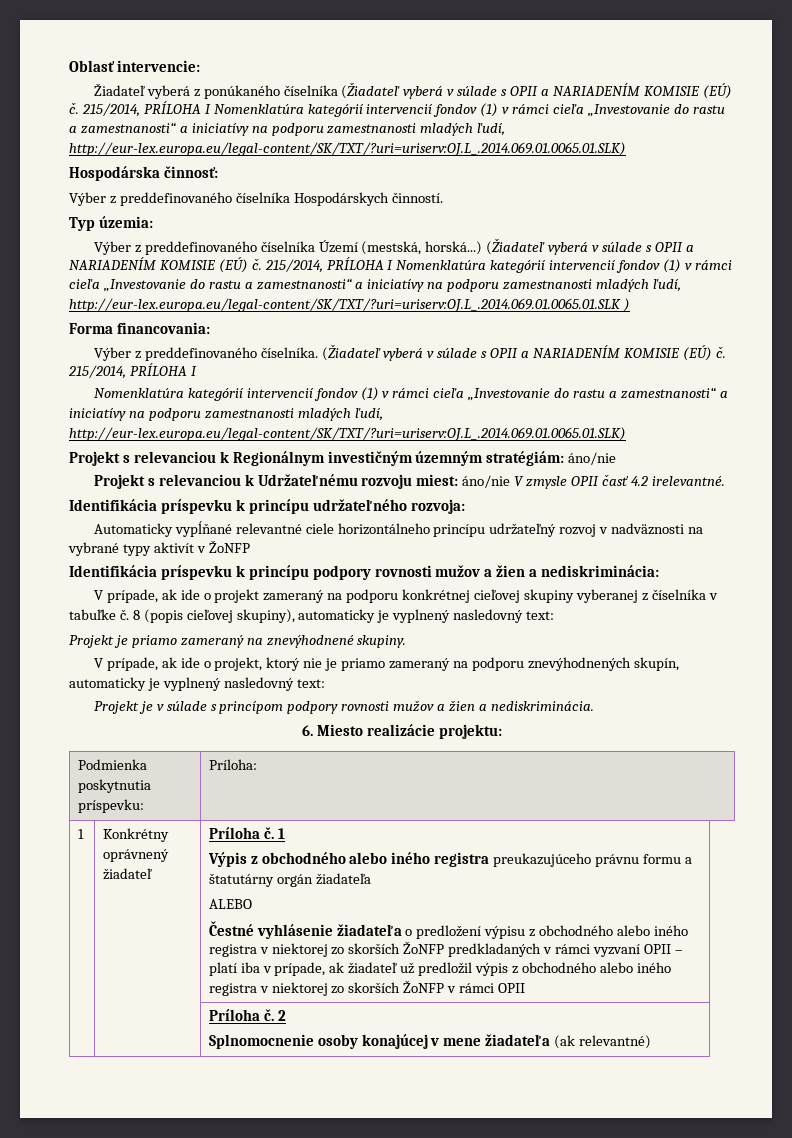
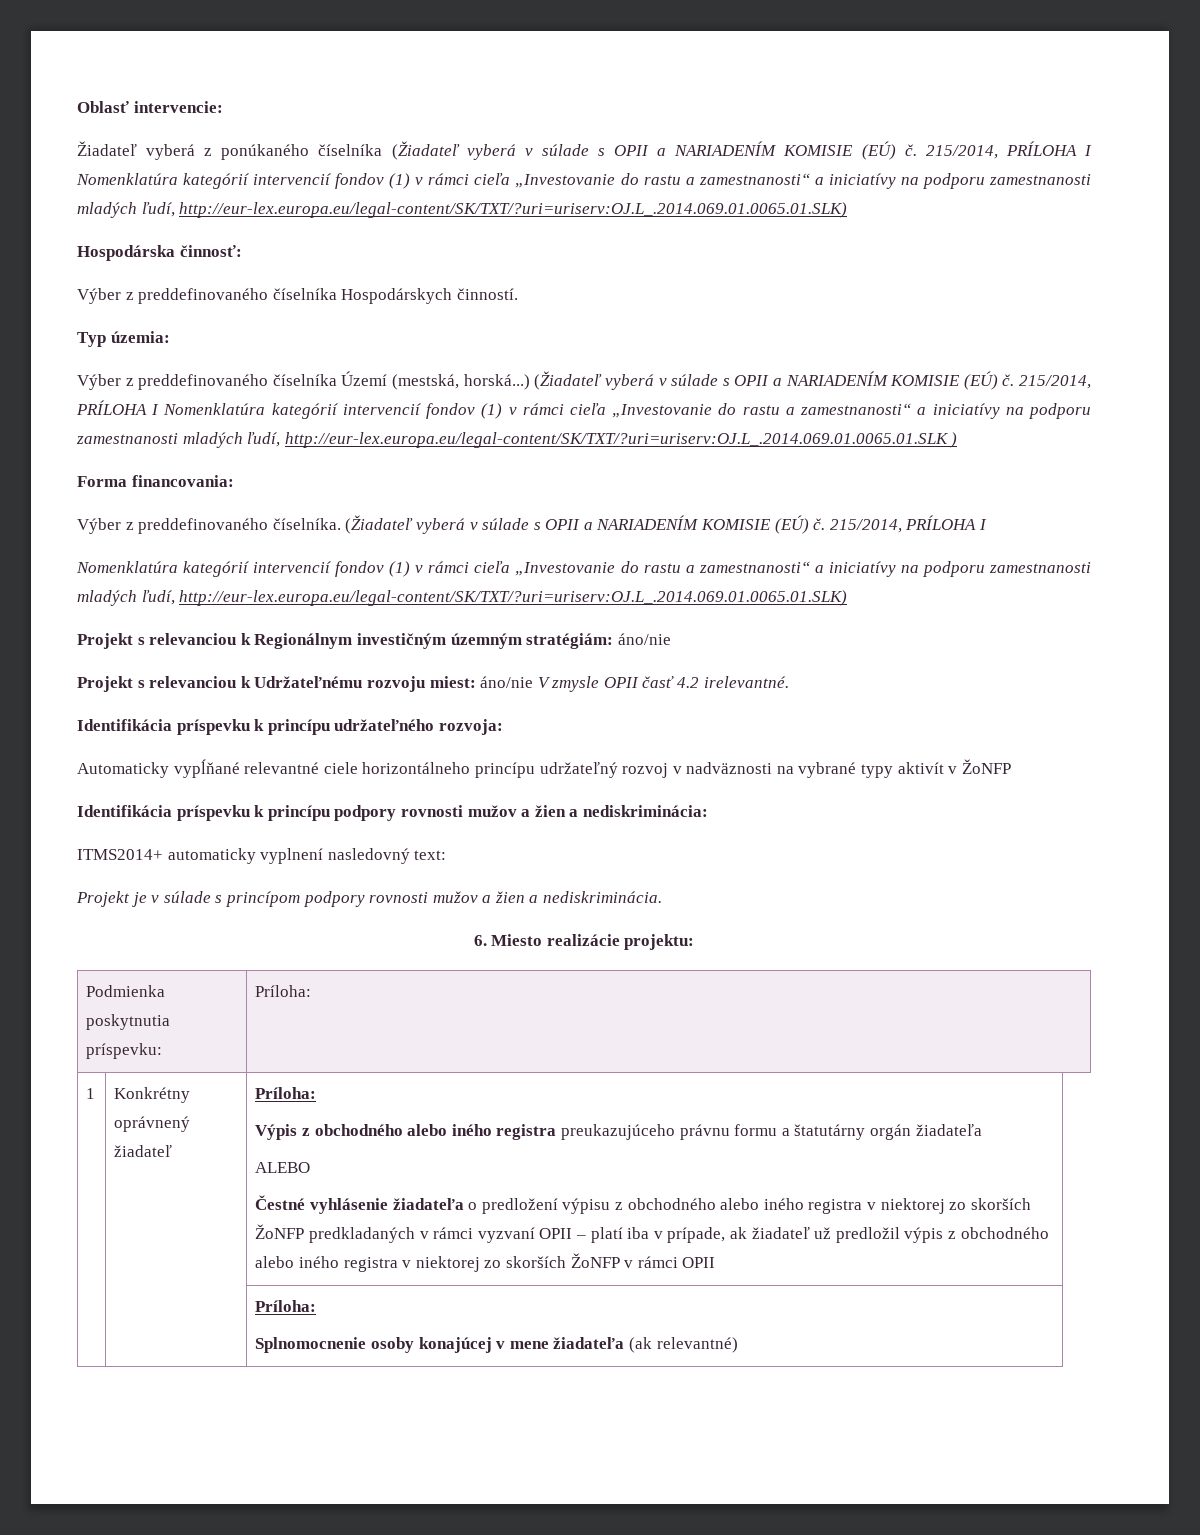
- V prípade, ak ide o projekt zameraný na podporu konkrétnej cieľovej skupiny vyberanej z číselníka v tabuľke č. 8 (popis cieľovej skupiny), automaticky je vyplnený nasledovný text:
- Projekt je priamo zameraný na znevýhodnené skupiny.
- V prípade, ak ide o projekt, ktorý nie je priamo zameraný na podporu znevýhodnených skupín, automaticky je vyplnený nasledovný text:
+ ITMS2014+ automaticky vyplnení nasledovný text:
- Konkrétny oprávnený žiadateľ | Príloha č. 1
+ Konkrétny oprávnený žiadateľ | Príloha:
- | | Príloha č. 2
+ | | Príloha:

